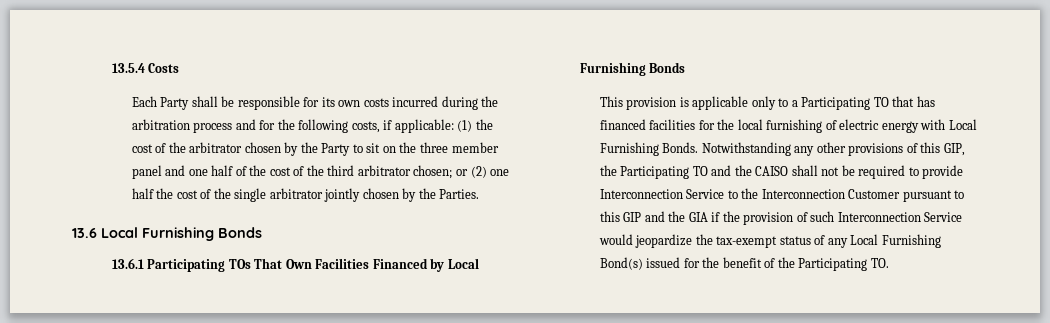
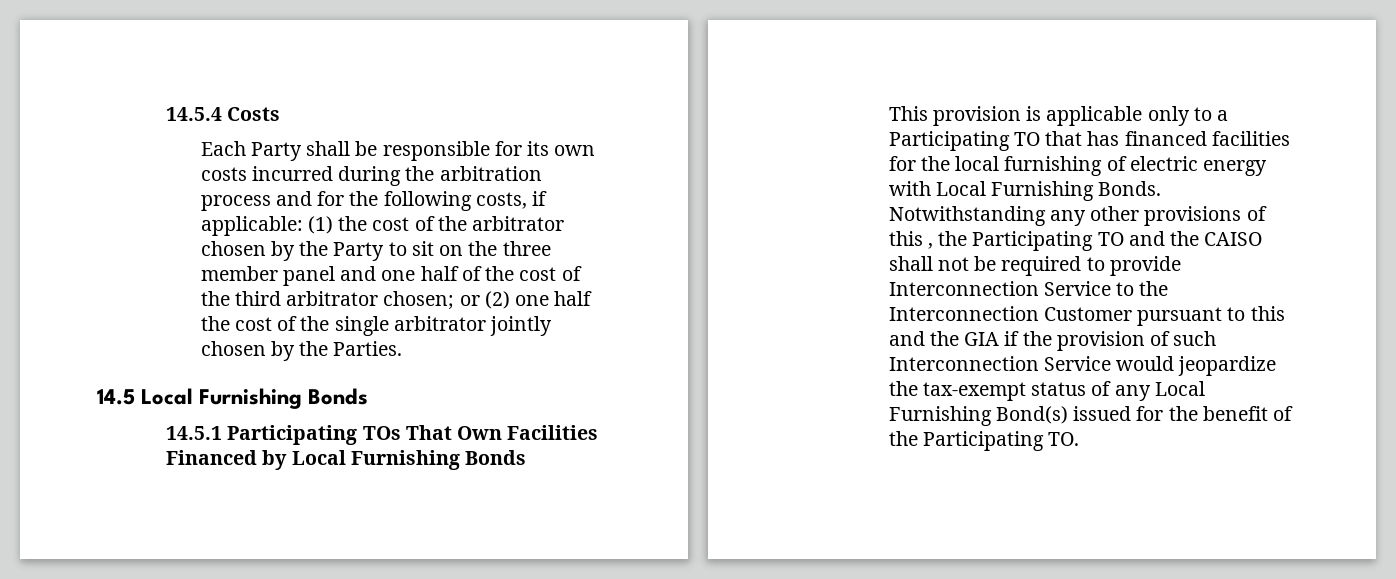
- 13.5.4 Costs
+ 14.5.4 Costs
- 13.6 Local Furnishing Bonds
- 13.6.1 Participating TOs That Own Facilities Financed by Local Furnishing Bonds
+ 14.5 Local Furnishing Bonds
+ 14.5.1 Participating TOs That Own Facilities Financed by Local Furnishing Bonds
- Notwithstanding any other provisions of this GIP, the Participating TO and the CAISO shall not be required to provide Interconnection Service to the Interconnection Customer pursuant to this GIP and the GIA if the provision of such Interconnection Service would jeopardize the tax-exempt status of any Local Furnishing Bond(s) issued for the benefit of the Participating TO.
+ Notwithstanding any other provisions of this , the Participating TO and the CAISO shall not be required to provide Interconnection Service to the Interconnection Customer pursuant to this and the GIA if the provision of such Interconnection Service would jeopardize the tax-exempt status of any Local Furnishing Bond(s) issued for the benefit of the Participating TO.

